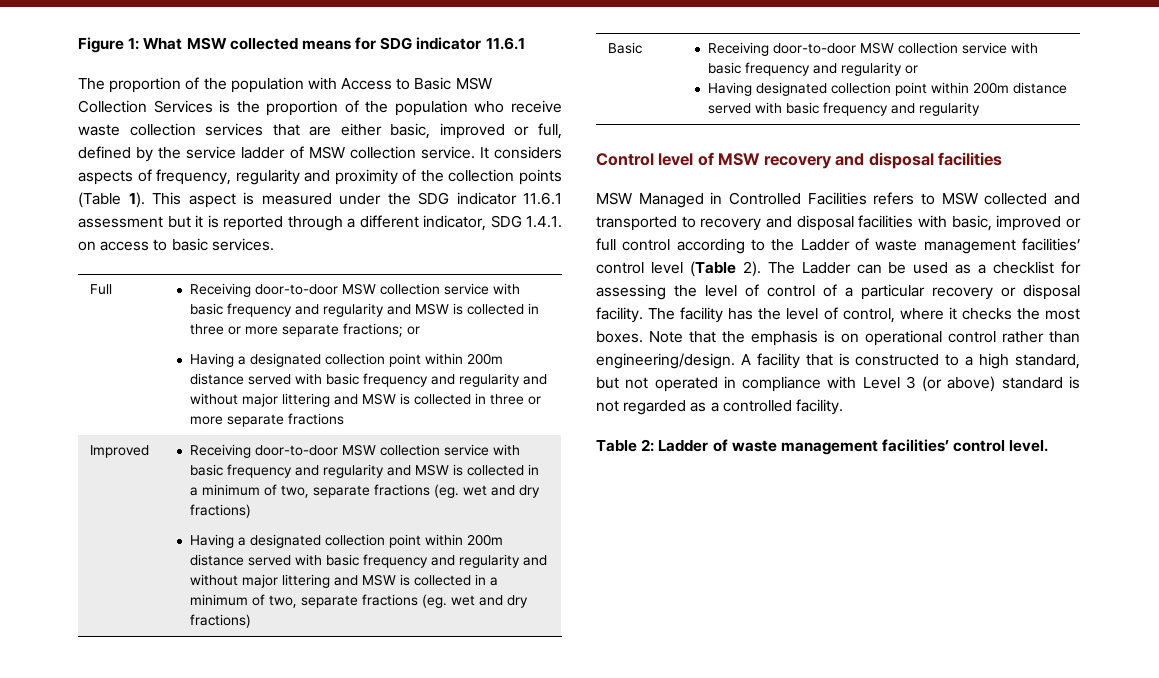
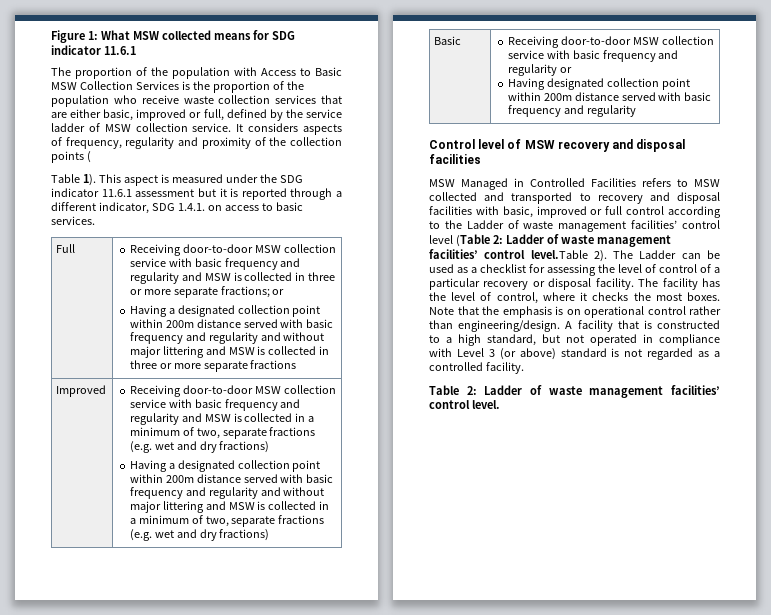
- It considers aspects of frequency, regularity and proximity of the collection points (Table 1).
+ It considers aspects of frequency, regularity and proximity of the collection points (
+ Table 1).
- Receiving door-to-door MSW collection service with basic frequency and regularity and MSW is collected in a minimum of two, separate fractions (eg. wet and dry fractions)
+ Receiving door-to-door MSW collection service with basic frequency and regularity and MSW is collected in a minimum of two, separate fractions (e.g. wet and dry fractions)
- Having a designated collection point within 200m distance served with basic frequency and regularity and without major littering and MSW is collected in a minimum of two, separate fractions (eg. wet and dry fractions)
+ Having a designated collection point within 200m distance served with basic frequency and regularity and without major littering and MSW is collected in a minimum of two, separate fractions (e.g. wet and dry fractions)
- MSW Managed in Controlled Facilities refers to MSW collected and transported to recovery and disposal facilities with basic, improved or full control according to the Ladder of waste management facilities’ control level (Table 2).
+ MSW Managed in Controlled Facilities refers to MSW collected and transported to recovery and disposal facilities with basic, improved or full control according to the Ladder of waste management facilities’ control level (Table 2: Ladder of waste management facilities’ control level.Table 2).

